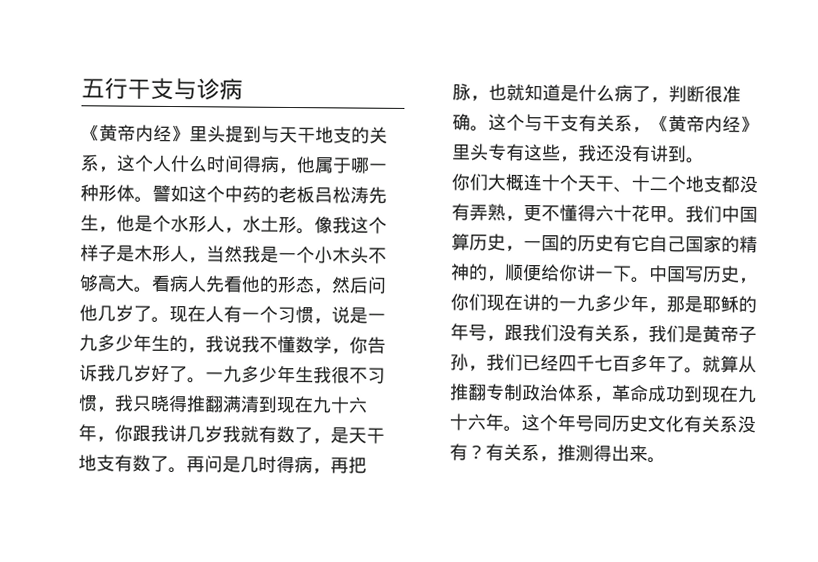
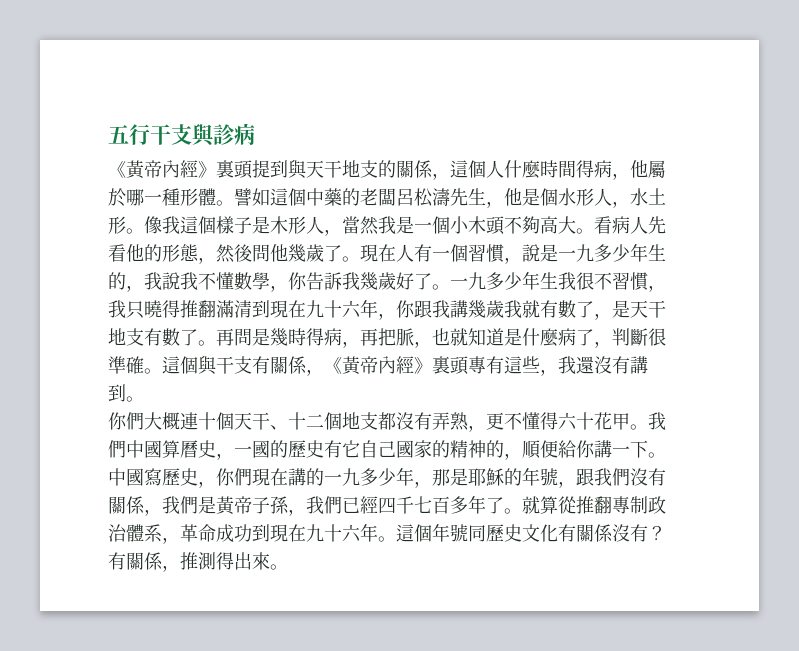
- 五行干支与诊病
+ 五行干支與診病
- 《黄帝内经》里头提到与天干地支的关系，这个人什么时间得病，他属于哪一种形体。譬如这个中药的老板吕松涛先生，他是个水形人，水土形。
+ 《黃帝內經》裏頭提到與天干地支的關係，這個人什麼時間得病，他屬於哪一種形體。譬如這個中藥的老闆呂松濤先生，他是個水形人，水土形。
- 像我这个样子是木形人，当然我是一个小木头不够高大。
+ 像我這個樣子是木形人，當然我是一個小木頭不夠高大。
- 看病人先看他的形态，然后问他几岁了。现在人有一个习惯，说是一九多少年生的，我说我不懂数学，你告诉我几岁好了。
+ 看病人先看他的形態，然後問他幾歲了。現在人有一個習慣，說是一九多少年生的，我說我不懂數學，你告訴我幾歲好了。
- 一九多少年生我很不习惯，我只晓得推翻满清到现在九十六年，你跟我讲几岁我就有数了，是天干地支有数了。再问是几时得病，再把脉，也就知道是什么病了，判断很准确。这个与干支有关系，《黄帝内经》里头专有这些，我还没有讲到。
- 你们大概连十个天干、十二个地支都没有弄熟，更不懂得六十花甲。
+ 一九多少年生我很不習慣，我只曉得推翻滿清到現在九十六年，你跟我講幾歲我就有數了，是天干地支有數了。再問是幾時得病，再把脈，也就知道是什麼病了，判斷很準確。這個與干支有關係，《黃帝內經》裏頭專有這些，我還沒有講到。
+ 你們大概連十個天干、十二個地支都沒有弄熟，更不懂得六十花甲。
- 我们中国算历史，一国的历史有它自己国家的精神的，顺便给你讲一下。中国写历史，你们现在讲的一九多少年，那是耶稣的年号，跟我们没有关系，我们是黄帝子孙，我们已经四千七百多年了。
+ 我們中國算曆史，一國的歷史有它自己國家的精神的，順便給你講一下。中國寫歷史，你們現在講的一九多少年，那是耶穌的年號，跟我們沒有關係，我們是黃帝子孫，我們已經四千七百多年了。
- 就算从推翻专制政治体系，革命成功到现在九十六年。
+ 就算從推翻專制政治體系，革命成功到現在九十六年。
- 这个年号同历史文化有关系没有？有关系，推测得出来。
+ 這個年號同歷史文化有關係沒有？有關係，推測得出來。

